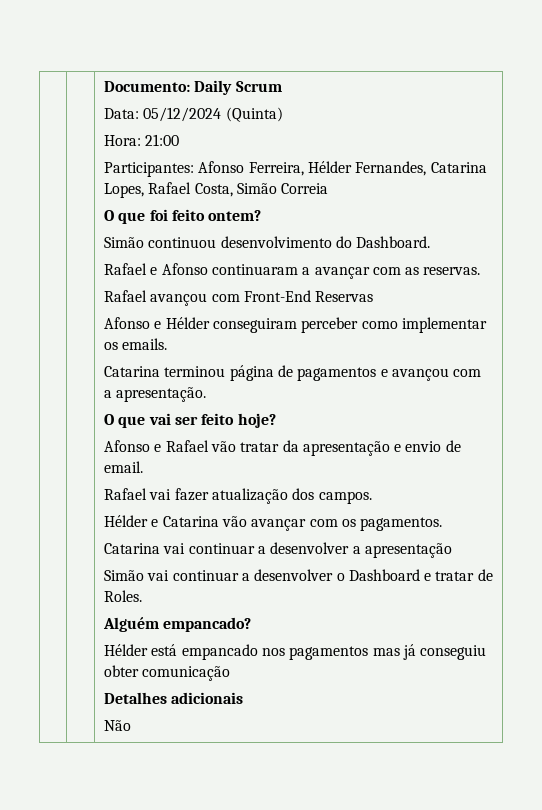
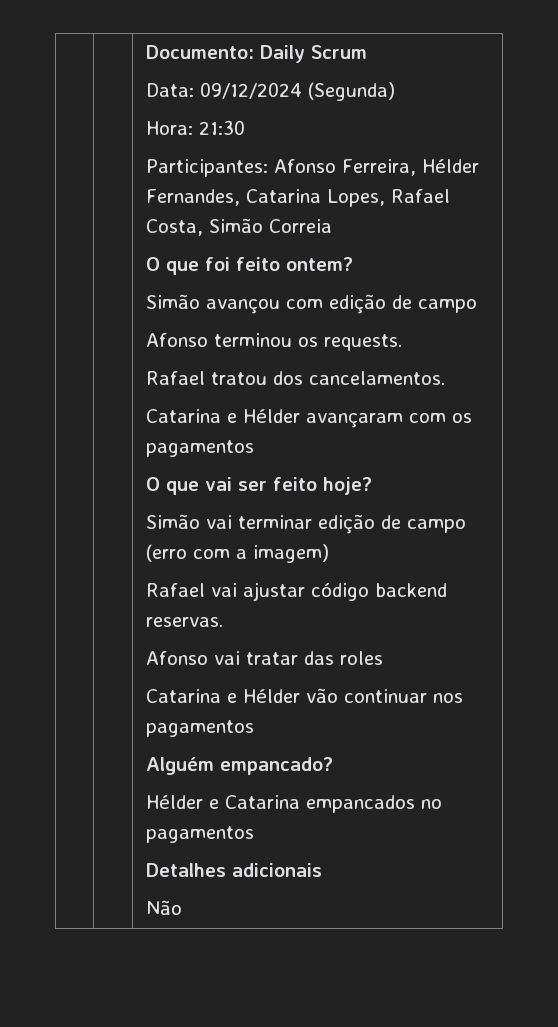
- Data: 05/12/2024 (Quinta)
+ Data: 09/12/2024 (Segunda)
- Hora: 21:00
+ Hora: 21:30
- Simão continuou desenvolvimento do Dashboard.
- Rafael e Afonso continuaram a avançar com as reservas.
- Rafael avançou com Front-End Reservas
- Afonso e Hélder conseguiram perceber como implementar os emails.
- Catarina terminou página de pagamentos e avançou com a apresentação.
+ Simão avançou com edição de campo
+ Afonso terminou os requests.
+ Rafael tratou dos cancelamentos.
+ Catarina e Hélder avançaram com os pagamentos
- Afonso e Rafael vão tratar da apresentação e envio de email.
- Rafael vai fazer atualização dos campos.
- Hélder e Catarina vão avançar com os pagamentos.
- Catarina vai continuar a desenvolver a apresentação
- Simão vai continuar a desenvolver o Dashboard e tratar de Roles.
+ Simão vai terminar edição de campo (erro com a imagem)
+ Rafael vai ajustar código backend reservas.
+ Afonso vai tratar das roles
+ Catarina e Hélder vão continuar nos pagamentos
  Alguém empancado?
- Hélder está empancado nos pagamentos mas já conseguiu obter comunicação
+ Hélder e Catarina empancados no pagamentos

